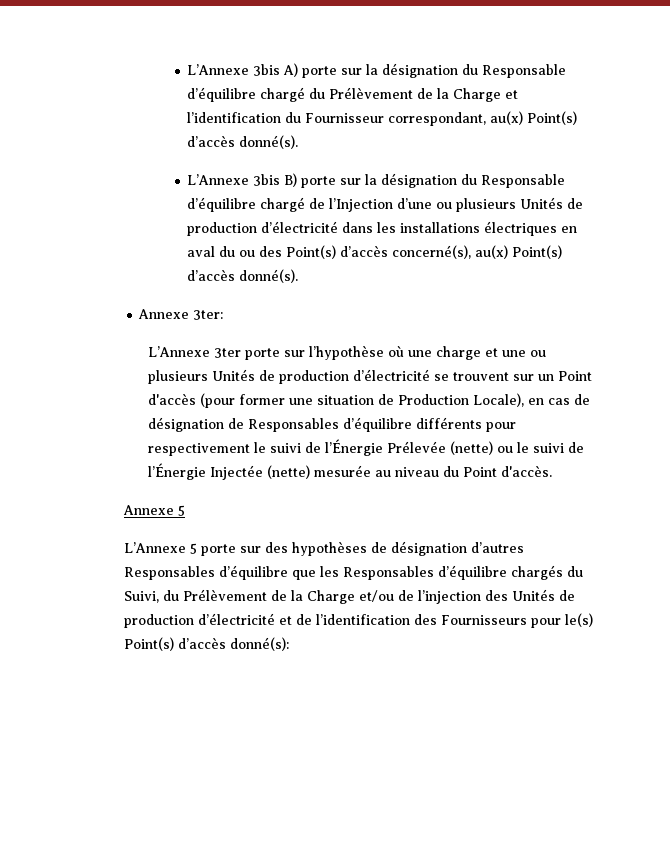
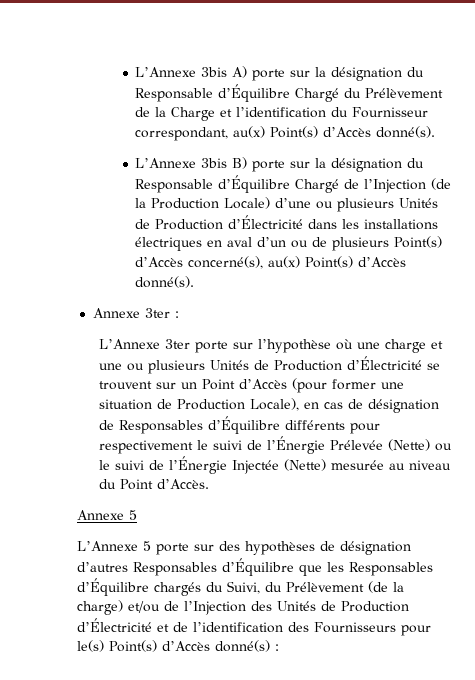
- L’Annexe 3bis A) porte sur la désignation du Responsable d’équilibre chargé du Prélèvement de la Charge et l’identification du Fournisseur correspondant, au(x) Point(s) d’accès donné(s).
+ L’Annexe 3bis A) porte sur la désignation du Responsable d’Équilibre Chargé du Prélèvement de la Charge et l’identification du Fournisseur correspondant, au(x) Point(s) d’Accès donné(s).
- L’Annexe 3bis B) porte sur la désignation du Responsable d’équilibre chargé de l’Injection d’une ou plusieurs Unités de production d’électricité dans les installations électriques en aval du ou des Point(s) d’accès concerné(s), au(x) Point(s) d’accès donné(s).
+ L’Annexe 3bis B) porte sur la désignation du Responsable d’Équilibre Chargé de l’Injection (de la Production Locale) d’une ou plusieurs Unités de Production d’Électricité dans les installations électriques en aval d’un ou de plusieurs Point(s) d’Accès concerné(s), au(x) Point(s) d’Accès donné(s).
- Annexe 3ter:
+ Annexe 3ter :
- L’Annexe 3ter porte sur l’hypothèse où une charge et une ou plusieurs Unités de production d’électricité se trouvent sur un Point d'accès (pour former une situation de Production Locale), en cas de désignation de Responsables d’équilibre différents pour respectivement le suivi de l’Énergie Prélevée (nette) ou le suivi de l’Énergie Injectée (nette) mesurée au niveau du Point d'accès.
+ L’Annexe 3ter porte sur l’hypothèse où une charge et une ou plusieurs Unités de Production d’Électricité se trouvent sur un Point d’Accès (pour former une situation de Production Locale), en cas de désignation de Responsables d’Équilibre différents pour respectivement le suivi de l’Énergie Prélevée (Nette) ou le suivi de l’Énergie Injectée (Nette) mesurée au niveau du Point d’Accès.
- L’Annexe 5 porte sur des hypothèses de désignation d’autres Responsables d’équilibre que les Responsables d’équilibre chargés du Suivi, du Prélèvement de la Charge et/ou de l’injection des Unités de production d’électricité et de l’identification des Fournisseurs pour le(s) Point(s) d’accès donné(s):
+ L’Annexe 5 porte sur des hypothèses de désignation d’autres Responsables d’Équilibre que les Responsables d’Équilibre chargés du Suivi, du Prélèvement (de la charge) et/ou de l’Injection des Unités de Production d’Électricité et de l’identification des Fournisseurs pour le(s) Point(s) d’Accès donné(s) :

